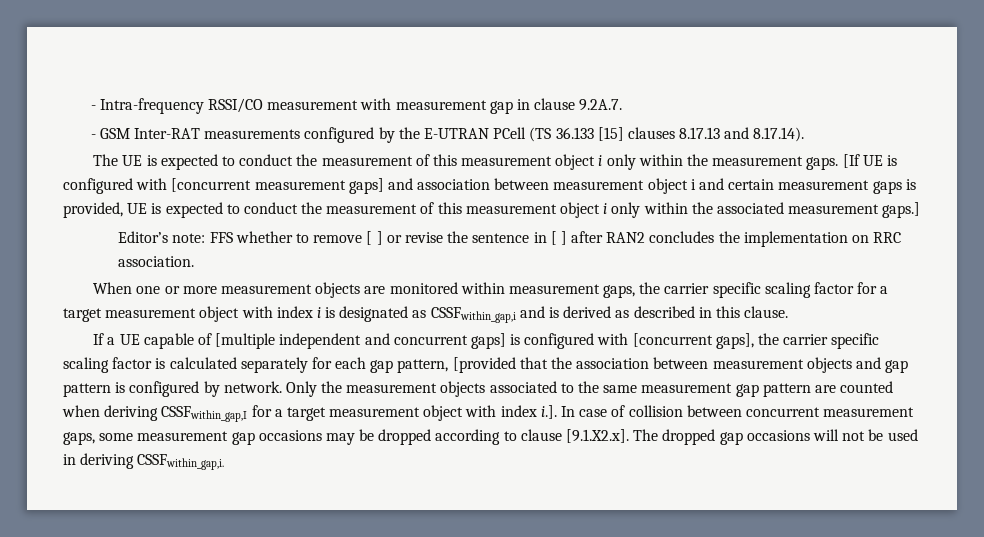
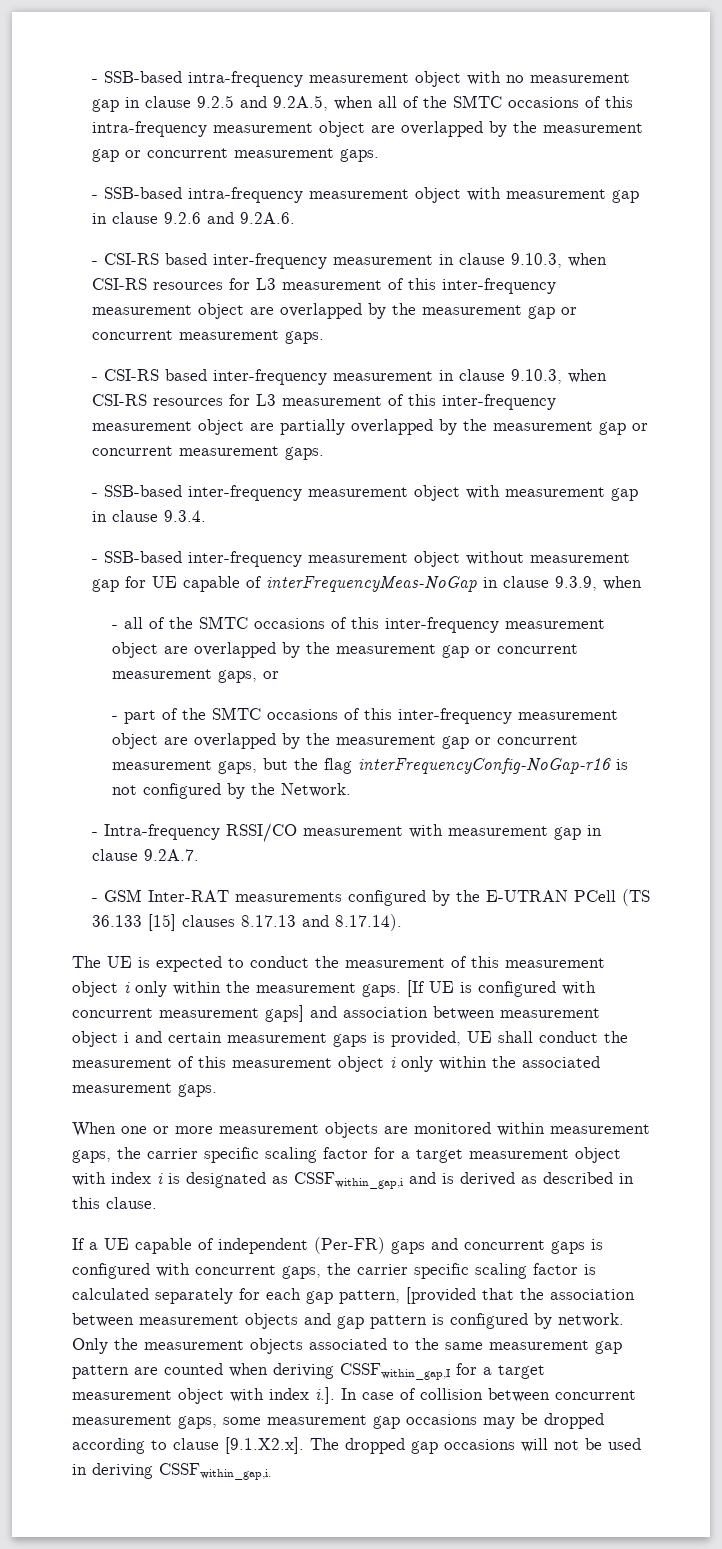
+ - SSB-based intra-frequency measurement object with no measurement gap in clause 9.2.5 and 9.2A.5, when all of the SMTC occasions of this intra-frequency measurement object are overlapped by the measurement gap or concurrent measurement gaps.
+ - SSB-based intra-frequency measurement object with measurement gap in clause 9.2.6 and 9.2A.6.
+ - CSI-RS based inter-frequency measurement in clause 9.10.3, when CSI-RS resources for L3 measurement of this inter-frequency measurement object are overlapped by the measurement gap or concurrent measurement gaps.
+ - CSI-RS based inter-frequency measurement in clause 9.10.3, when CSI-RS resources for L3 measurement of this inter-frequency measurement object are partially overlapped by the measurement gap or concurrent measurement gaps.
+ - SSB-based inter-frequency measurement object with measurement gap in clause 9.3.4.
+ - SSB-based inter-frequency measurement object without measurement gap for UE capable of interFrequencyMeas-NoGap in clause 9.3.9, when
+ - all of the SMTC occasions of this inter-frequency measurement object are overlapped by the measurement gap or concurrent measurement gaps, or
+ - part of the SMTC occasions of this inter-frequency measurement object are overlapped by the measurement gap or concurrent measurement gaps, but the flag interFrequencyConfig-NoGap-r16 is not configured by the Network.
- [If UE is configured with [concurrent measurement gaps] and association between measurement object i and certain measurement gaps is provided, UE is expected to conduct the measurement of this measurement object i only within the associated measurement gaps.]
- Editor’s note: FFS whether to remove [ ] or revise the sentence in [ ] after RAN2 concludes the implementation on RRC association.
+ [If UE is configured with concurrent measurement gaps] and association between measurement object i and certain measurement gaps is provided, UE shall conduct the measurement of this measurement object i only within the associated measurement gaps.
- If a UE capable of [multiple independent and concurrent gaps] is configured with [concurrent gaps], the carrier specific scaling factor is calculated separately for each gap pattern, [provided that the association between measurement objects and gap pattern is configured by network.
+ If a UE capable of independent (Per-FR) gaps and concurrent gaps is configured with concurrent gaps, the carrier specific scaling factor is calculated separately for each gap pattern, [provided that the association between measurement objects and gap pattern is configured by network.

